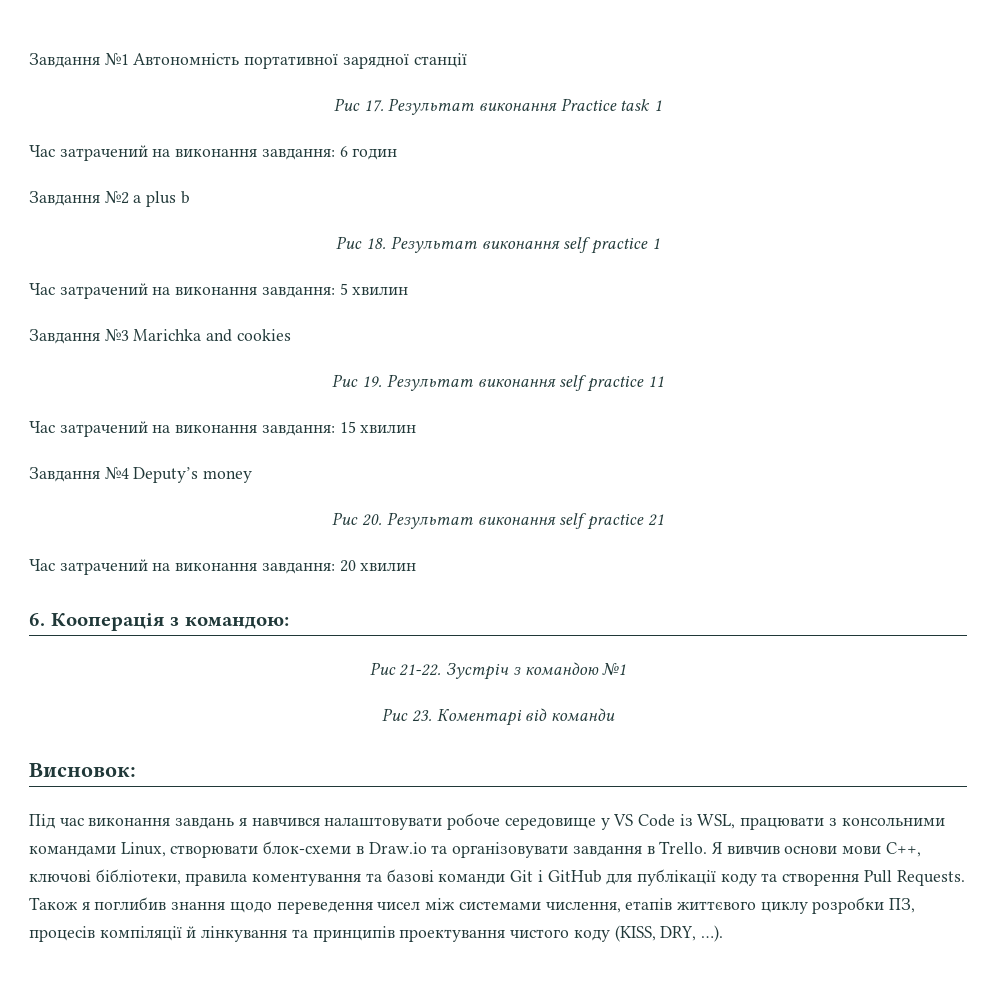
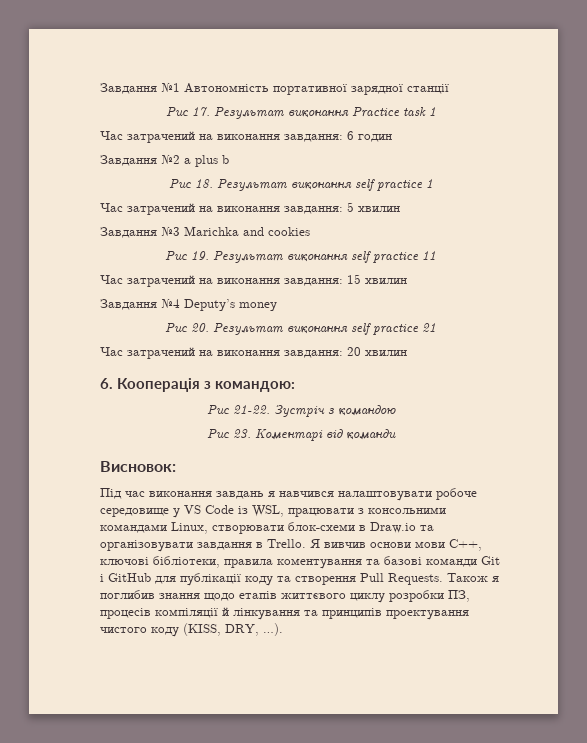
- Зустріч з командою №1
+ Зустріч з командою
- Також я поглибив знання щодо переведення чисел між системами числення, етапів життєвого циклу розробки ПЗ, процесів компіляції й лінкування та принципів проектування чистого коду (KISS, DRY, …).
+ Також я поглибив знання щодо етапів життєвого циклу розробки ПЗ, процесів компіляції й лінкування та принципів проектування чистого коду (KISS, DRY, …).

